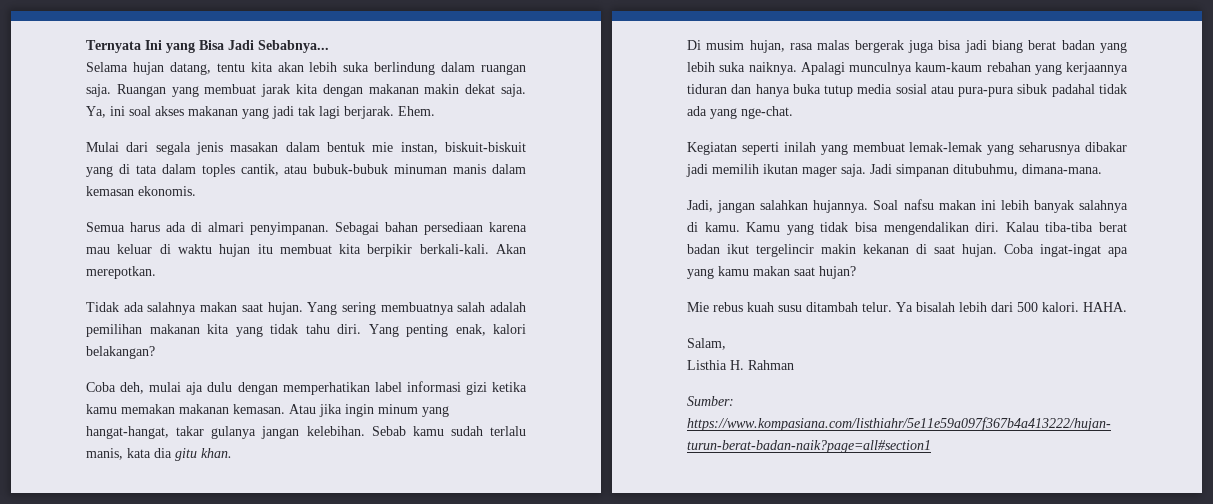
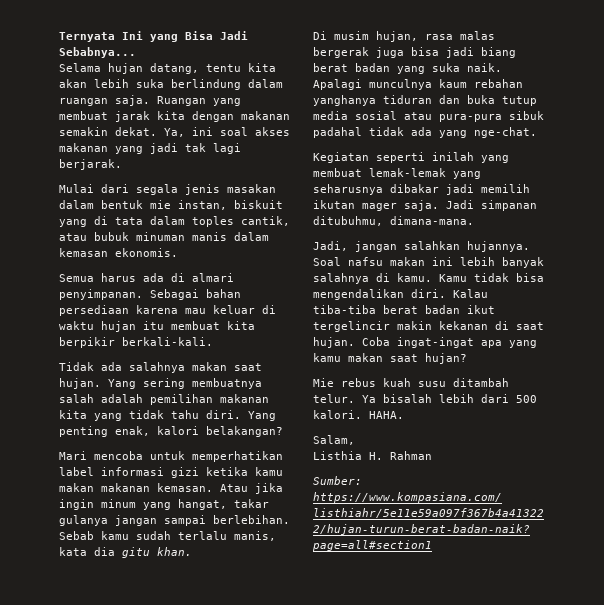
- Ruangan yang membuat jarak kita dengan makanan makin dekat saja.
+ Ruangan yang membuat jarak kita dengan makanan semakin dekat.
- Ehem.
- Mulai dari segala jenis masakan dalam bentuk mie instan, biskuit-biskuit yang di tata dalam toples cantik, atau bubuk-bubuk minuman manis dalam kemasan ekonomis.
+ Mulai dari segala jenis masakan dalam bentuk mie instan, biskuit yang di tata dalam toples cantik, atau bubuk minuman manis dalam kemasan ekonomis.
- Akan merepotkan.
- Coba deh, mulai aja dulu dengan memperhatikan label informasi gizi ketika kamu memakan makanan kemasan.
+ Mari mencoba untuk memperhatikan label informasi gizi ketika kamu makan makanan kemasan.
- Atau jika ingin minum yang hangat-hangat, takar gulanya jangan kelebihan.
+ Atau jika ingin minum yang hangat, takar gulanya jangan sampai berlebihan.
- Di musim hujan, rasa malas bergerak juga bisa jadi biang berat badan yang lebih suka naiknya. Apalagi munculnya kaum-kaum rebahan yang kerjaannya tiduran dan hanya buka tutup media sosial atau pura-pura sibuk padahal tidak ada yang nge-chat.
+ Di musim hujan, rasa malas bergerak juga bisa jadi biang berat badan yang suka naik. Apalagi munculnya kaum rebahan yanghanya tiduran dan buka tutup media sosial atau pura-pura sibuk padahal tidak ada yang nge-chat.
- Kamu yang tidak bisa mengendalikan diri.
+ Kamu tidak bisa mengendalikan diri.

